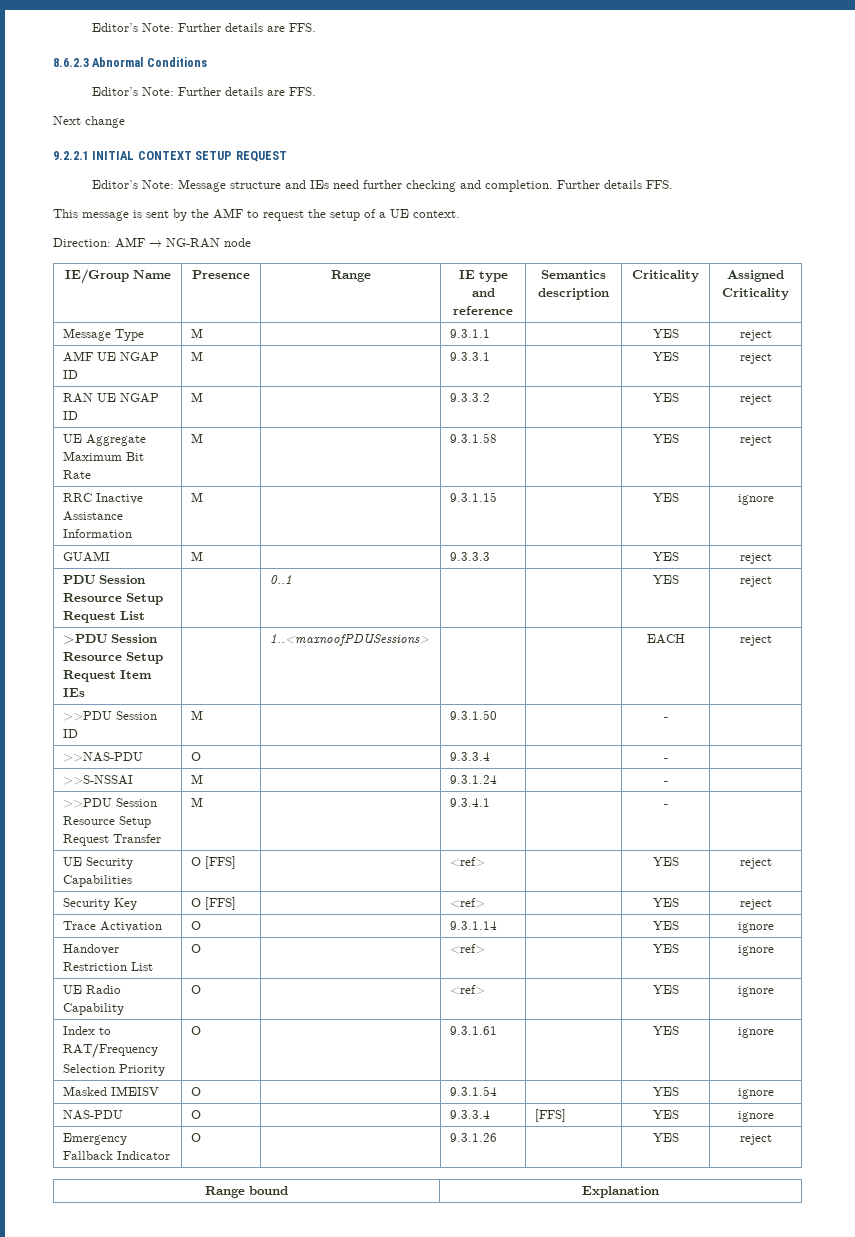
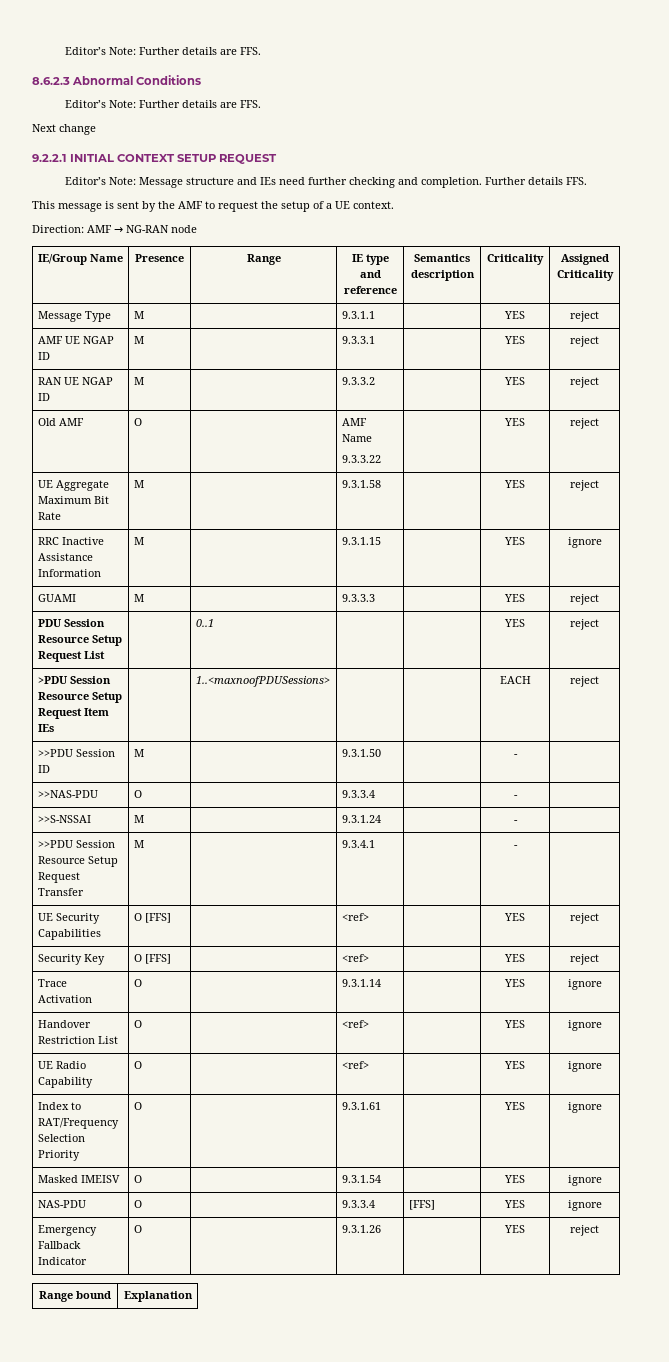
+ Old AMF | O | | AMF Name
+ 9.3.3.22 | | YES | reject

